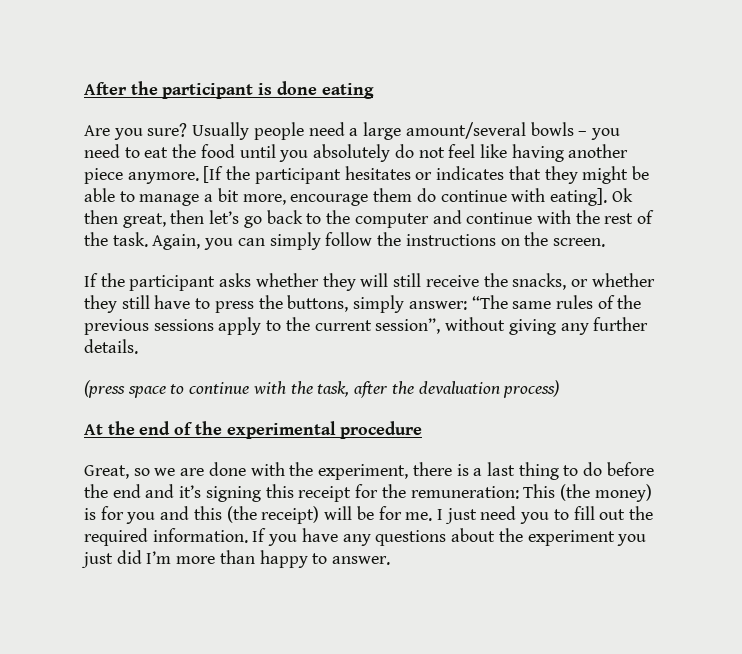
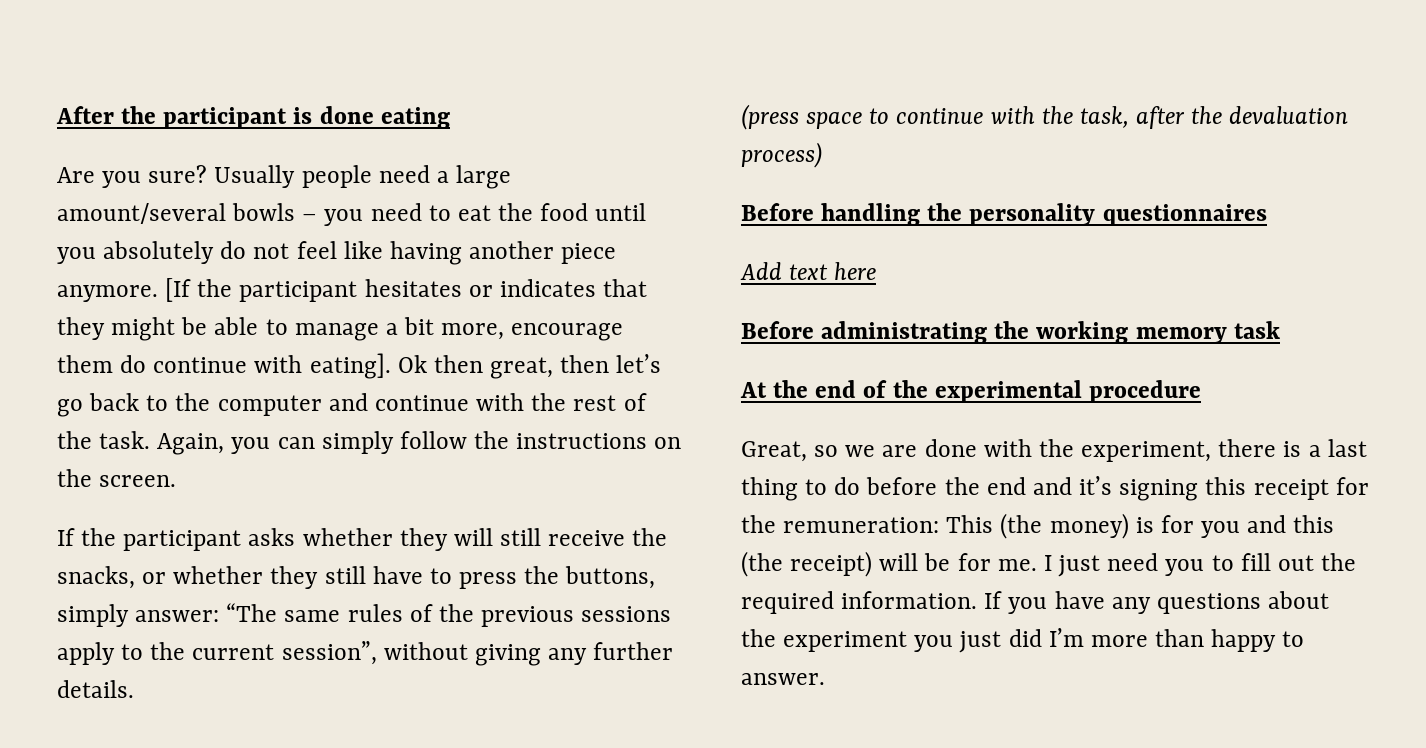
+ Before handling the personality questionnaires
+ Add text here
+ Before administrating the working memory task

